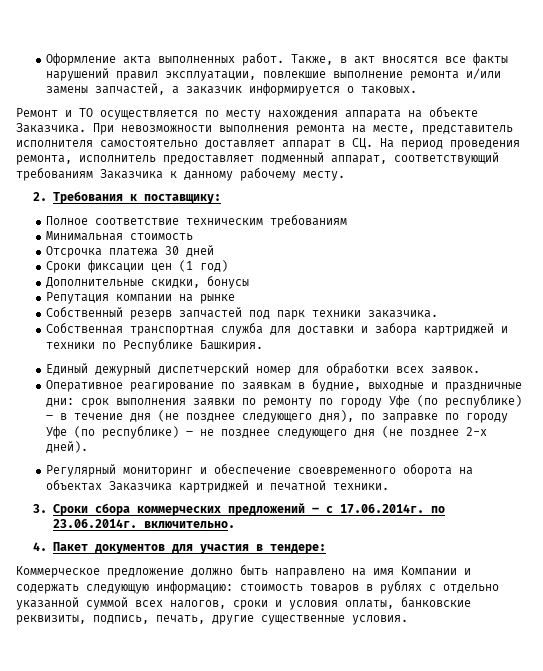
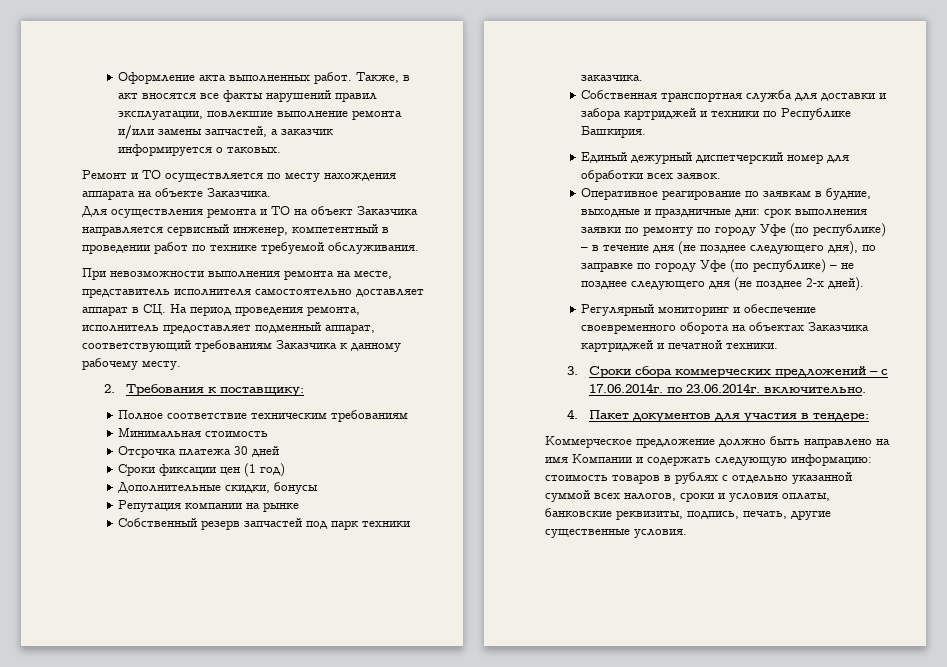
- Ремонт и ТО осуществляется по месту нахождения аппарата на объекте Заказчика. При невозможности выполнения ремонта на месте, представитель исполнителя самостоятельно доставляет аппарат в СЦ. На период проведения ремонта, исполнитель предоставляет подменный аппарат, соответствующий требованиям Заказчика к данному рабочему месту.
+ Ремонт и ТО осуществляется по месту нахождения аппарата на объекте Заказчика.
+ Для осуществления ремонта и ТО на объект Заказчика направляется сервисный инженер, компетентный в проведении работ по технике требуемой обслуживания.
+ При невозможности выполнения ремонта на месте, представитель исполнителя самостоятельно доставляет аппарат в СЦ. На период проведения ремонта, исполнитель предоставляет подменный аппарат, соответствующий требованиям Заказчика к данному рабочему месту.

